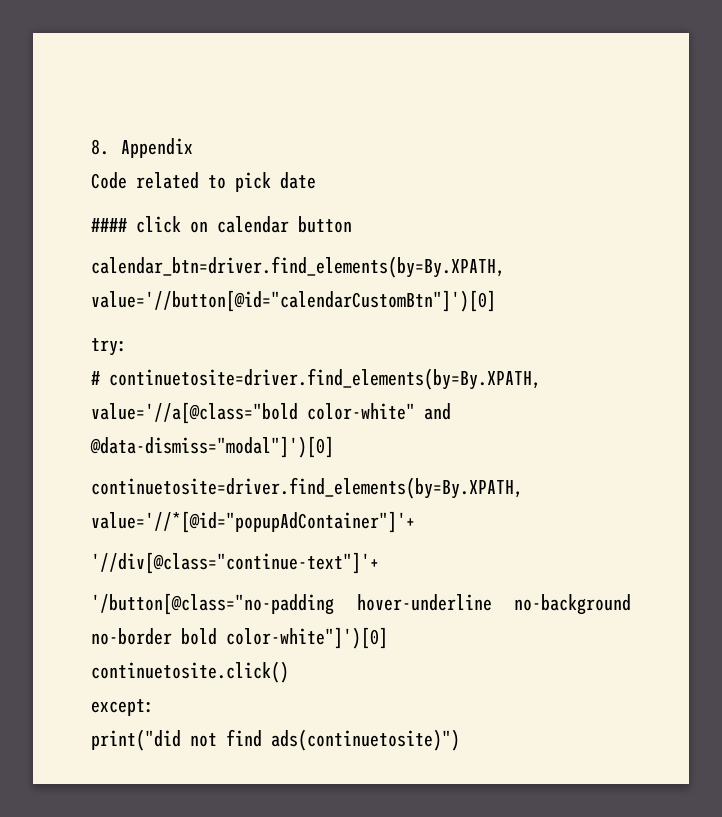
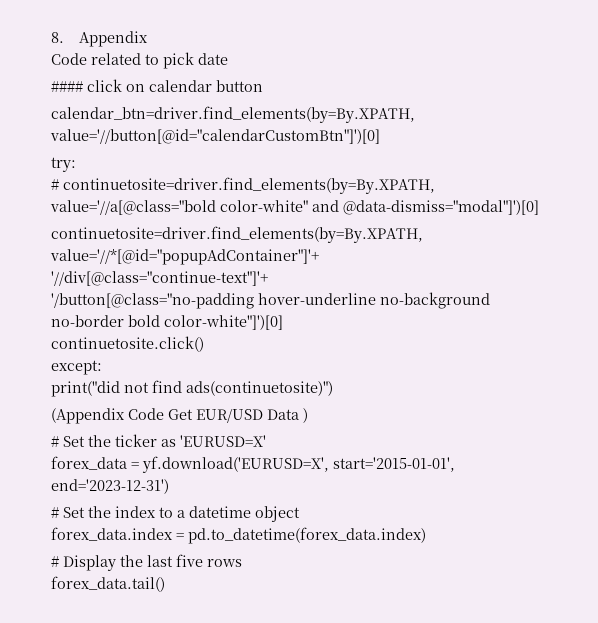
+ (Appendix Code Get EUR/USD Data )
+ # Set the ticker as 'EURUSD=X'
+ forex_data = yf.download('EURUSD=X', start='2015-01-01', end='2023-12-31')
+ # Set the index to a datetime object
+ forex_data.index = pd.to_datetime(forex_data.index)
+ # Display the last five rows
+ forex_data.tail()

